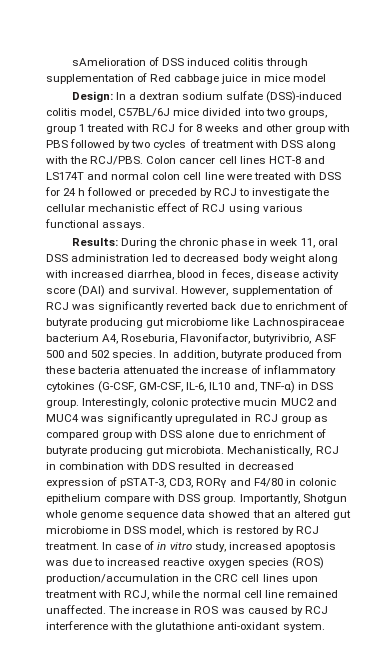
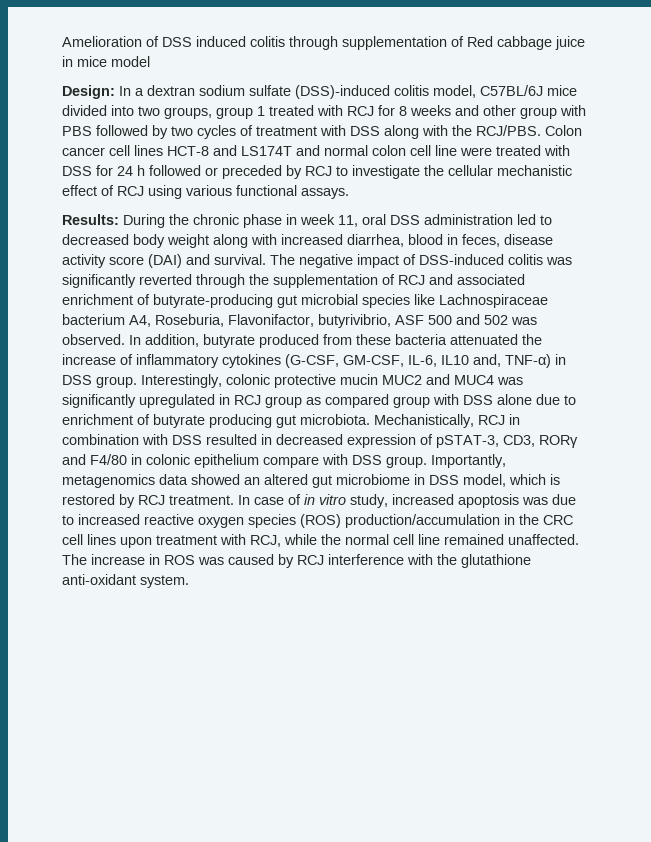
- sAmelioration of DSS induced colitis through supplementation of Red cabbage juice in mice model
+ Amelioration of DSS induced colitis through supplementation of Red cabbage juice in mice model
- However, supplementation of RCJ was significantly reverted back due to enrichment of butyrate producing gut microbiome like Lachnospiraceae bacterium A4, Roseburia, Flavonifactor, butyrivibrio, ASF 500 and 502 species.
+ The negative impact of DSS-induced colitis was significantly reverted through the supplementation of RCJ and associated enrichment of butyrate-producing gut microbial species like Lachnospiraceae bacterium A4, Roseburia, Flavonifactor, butyrivibrio, ASF 500 and 502 was observed.
- Mechanistically, RCJ in combination with DDS resulted in decreased expression of pSTAT-3, CD3, RORγ and F4/80 in colonic epithelium compare with DSS group.
+ Mechanistically, RCJ in combination with DSS resulted in decreased expression of pSTAT-3, CD3, RORγ and F4/80 in colonic epithelium compare with DSS group.
- Importantly, Shotgun whole genome sequence data showed that an altered gut microbiome in DSS model, which is restored by RCJ treatment.
+ Importantly, metagenomics data showed an altered gut microbiome in DSS model, which is restored by RCJ treatment.

